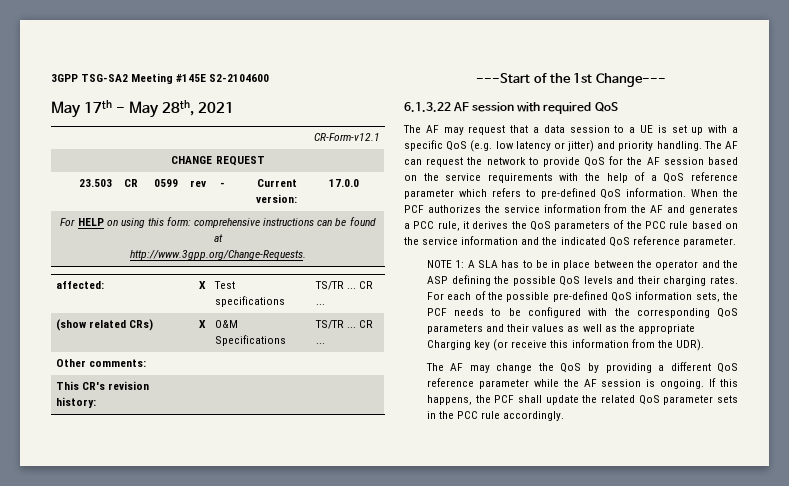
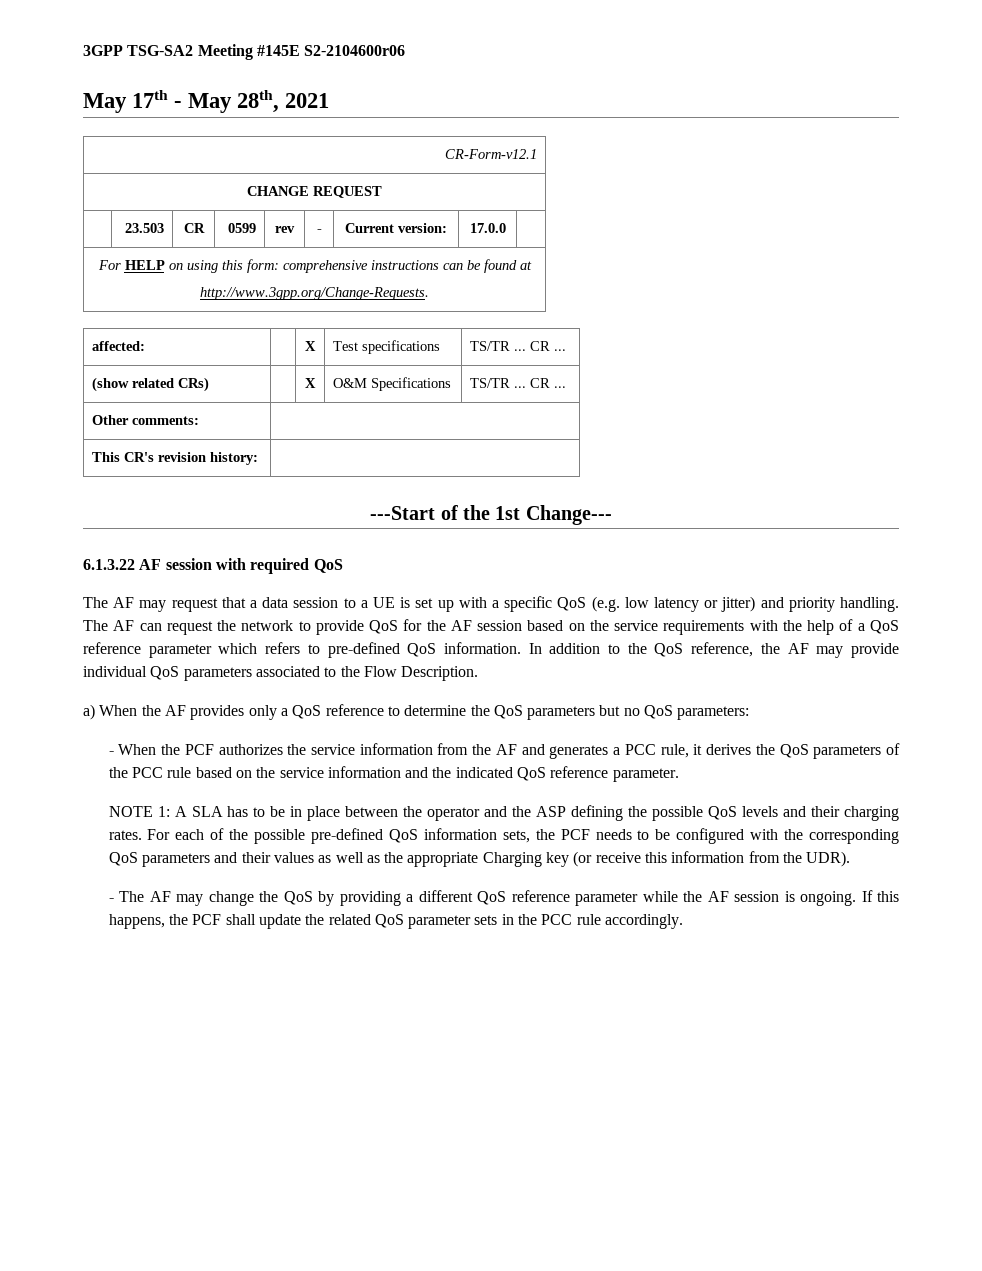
- 3GPP TSG-SA2 Meeting #145E S2-2104600
+ 3GPP TSG-SA2 Meeting #145E S2-2104600r06
- When the PCF authorizes the service information from the AF and generates a PCC rule, it derives the QoS parameters of the PCC rule based on the service information and the indicated QoS reference parameter.
+ In addition to the QoS reference, the AF may provide individual QoS parameters associated to the Flow Description.
+ a) When the AF provides only a QoS reference to determine the QoS parameters but no QoS parameters:
+ - When the PCF authorizes the service information from the AF and generates a PCC rule, it derives the QoS parameters of the PCC rule based on the service information and the indicated QoS reference parameter.
- The AF may change the QoS by providing a different QoS reference parameter while the AF session is ongoing.
+ - The AF may change the QoS by providing a different QoS reference parameter while the AF session is ongoing.

